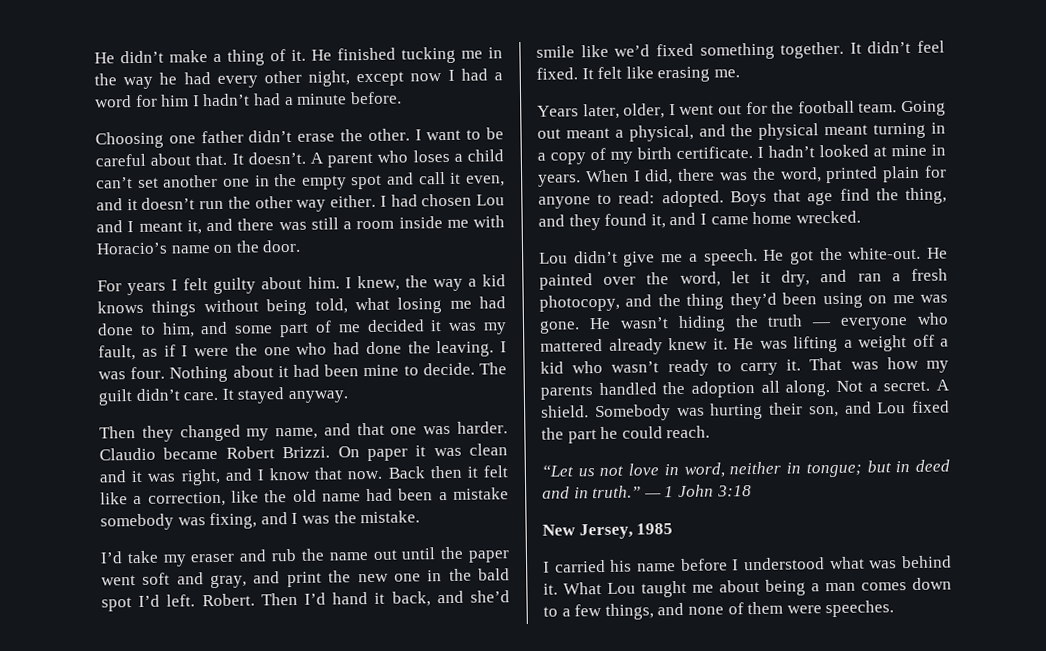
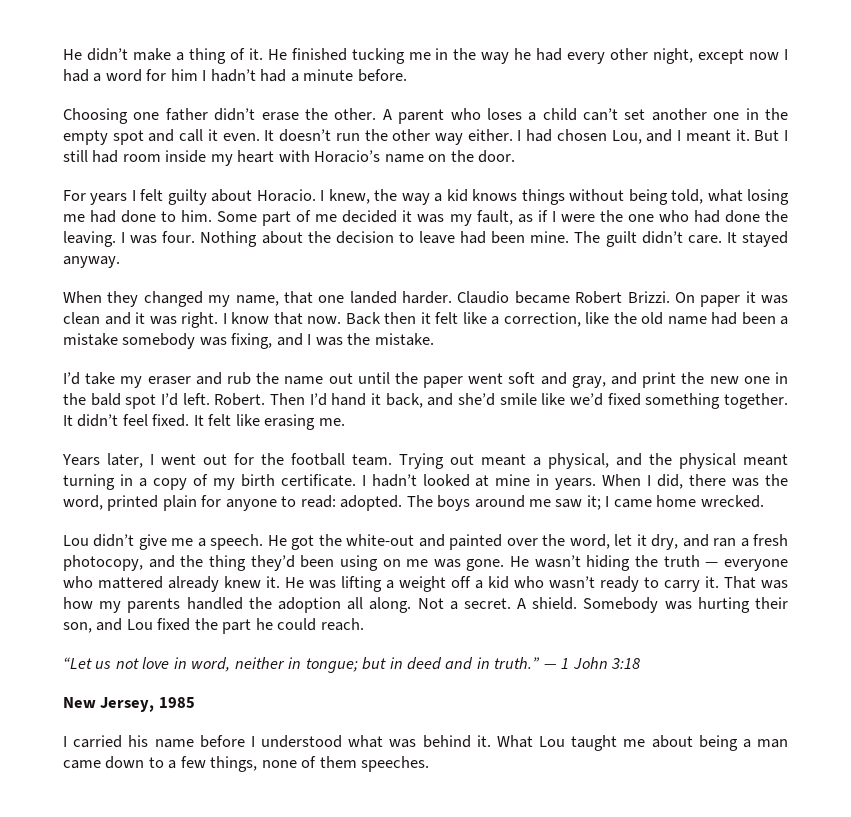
- I want to be careful about that. It doesn’t.
- A parent who loses a child can’t set another one in the empty spot and call it even, and it doesn’t run the other way either.
+ A parent who loses a child can’t set another one in the empty spot and call it even. It doesn’t run the other way either.
- I had chosen Lou and I meant it, and there was still a room inside me with Horacio’s name on the door.
+ I had chosen Lou, and I meant it. But I still had room inside my heart with Horacio’s name on the door.
- For years I felt guilty about him.
+ For years I felt guilty about Horacio.
- I knew, the way a kid knows things without being told, what losing me had done to him, and some part of me decided it was my fault, as if I were the one who had done the leaving.
+ I knew, the way a kid knows things without being told, what losing me had done to him. Some part of me decided it was my fault, as if I were the one who had done the leaving.
- Nothing about it had been mine to decide.
+ Nothing about the decision to leave had been mine.
- Then they changed my name, and that one was harder.
+ When they changed my name, that one landed harder.
- On paper it was clean and it was right, and I know that now.
+ On paper it was clean and it was right. I know that now.
- Years later, older, I went out for the football team.
+ Years later, I went out for the football team.
- Going out meant a physical, and the physical meant turning in a copy of my birth certificate.
+ Trying out meant a physical, and the physical meant turning in a copy of my birth certificate.
- Boys that age find the thing, and they found it, and I came home wrecked.
+ The boys around me saw it; I came home wrecked.
- He got the white-out. He painted over the word, let it dry, and ran a fresh photocopy, and the thing they’d been using on me was gone.
+ He got the white-out and painted over the word, let it dry, and ran a fresh photocopy, and the thing they’d been using on me was gone.
- What Lou taught me about being a man comes down to a few things, and none of them were speeches.
+ What Lou taught me about being a man came down to a few things, none of them speeches.

